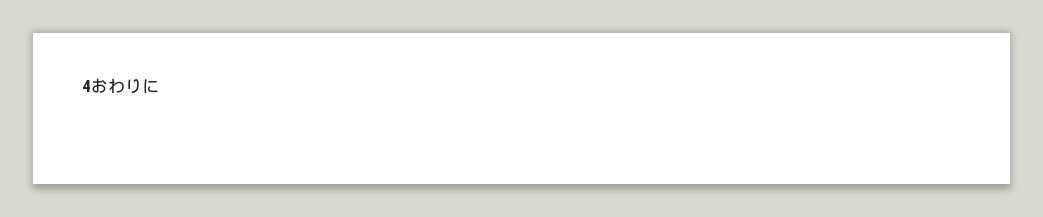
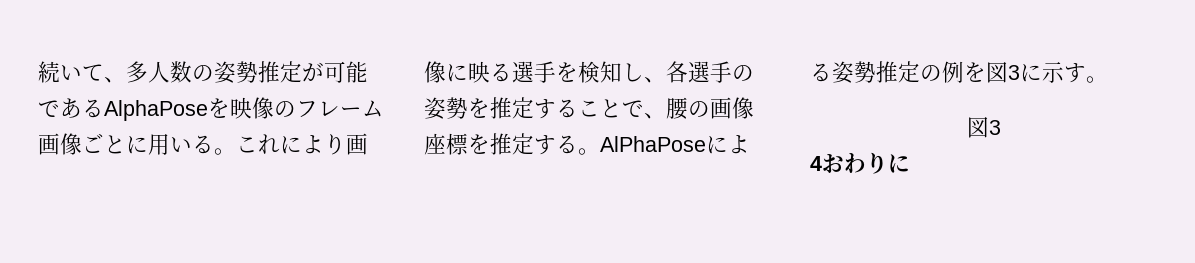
+ 続いて、多人数の姿勢推定が可能であるAlphaPoseを映像のフレーム画像ごとに用いる。これにより画像に映る選手を検知し、各選手の姿勢を推定することで、腰の画像座標を推定する。AlPhaPoseによる姿勢推定の例を図3に示す。
+ 図3

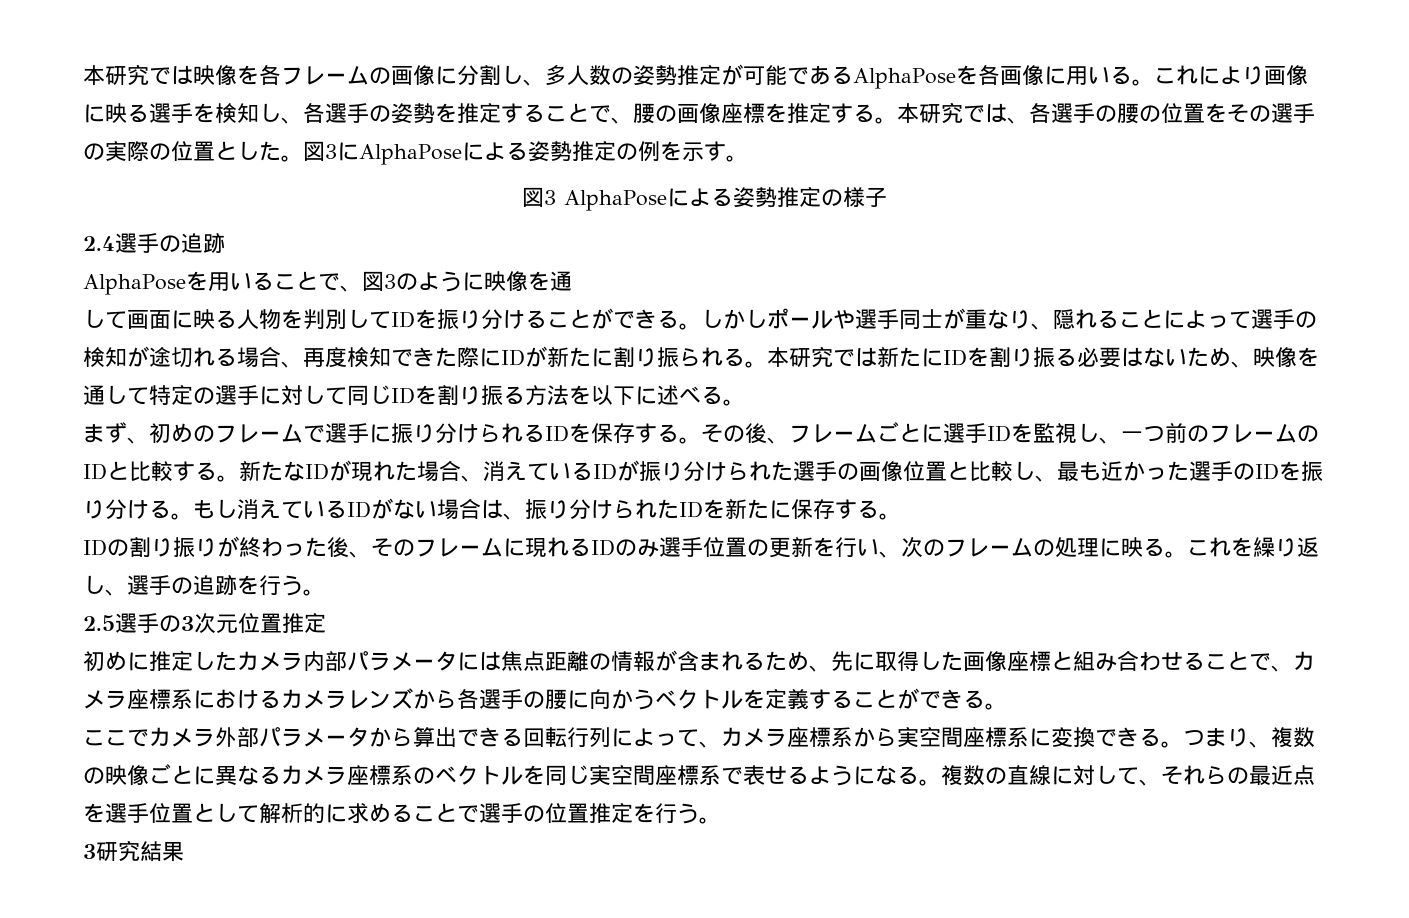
- 続いて、多人数の姿勢推定が可能であるAlphaPoseを映像のフレーム画像ごとに用いる。
+ 本研究では映像を各フレームの画像に分割し、多人数の姿勢推定が可能であるAlphaPoseを各画像に用いる。
- AlPhaPoseによる姿勢推定の例を図3に示す。
- 図3
- 4おわりに
+ 本研究では、各選手の腰の位置をその選手の実際の位置とした。図3にAlphaPoseによる姿勢推定の例を示す。
+ 図3 AlphaPoseによる姿勢推定の様子
+ 2.4選手の追跡
+ AlphaPoseを用いることで、図3のように映像を通
+ して画面に映る人物を判別してIDを振り分けることができる。しかしポールや選手同士が重なり、隠れることによって選手の検知が途切れる場合、再度検知できた際にIDが新たに割り振られる。本研究では新たにIDを割り振る必要はないため、映像を通して特定の選手に対して同じIDを割り振る方法を以下に述べる。
+ まず、初めのフレームで選手に振り分けられるIDを保存する。その後、フレームごとに選手IDを監視し、一つ前のフレームのIDと比較する。新たなIDが現れた場合、消えているIDが振り分けられた選手の画像位置と比較し、最も近かった選手のIDを振り分ける。もし消えているIDがない場合は、振り分けられたIDを新たに保存する。
+ IDの割り振りが終わった後、そのフレームに現れるIDのみ選手位置の更新を行い、次のフレームの処理に映る。これを繰り返し、選手の追跡を行う。
+ 2.5選手の3次元位置推定
+ 初めに推定したカメラ内部パラメータには焦点距離の情報が含まれるため、先に取得した画像座標と組み合わせることで、カメラ座標系におけるカメラレンズから各選手の腰に向かうベクトルを定義することができる。
+ ここでカメラ外部パラメータから算出できる回転行列によって、カメラ座標系から実空間座標系に変換できる。つまり、複数の映像ごとに異なるカメラ座標系のベクトルを同じ実空間座標系で表せるようになる。複数の直線に対して、それらの最近点を選手位置として解析的に求めることで選手の位置推定を行う。
+ 3研究結果

